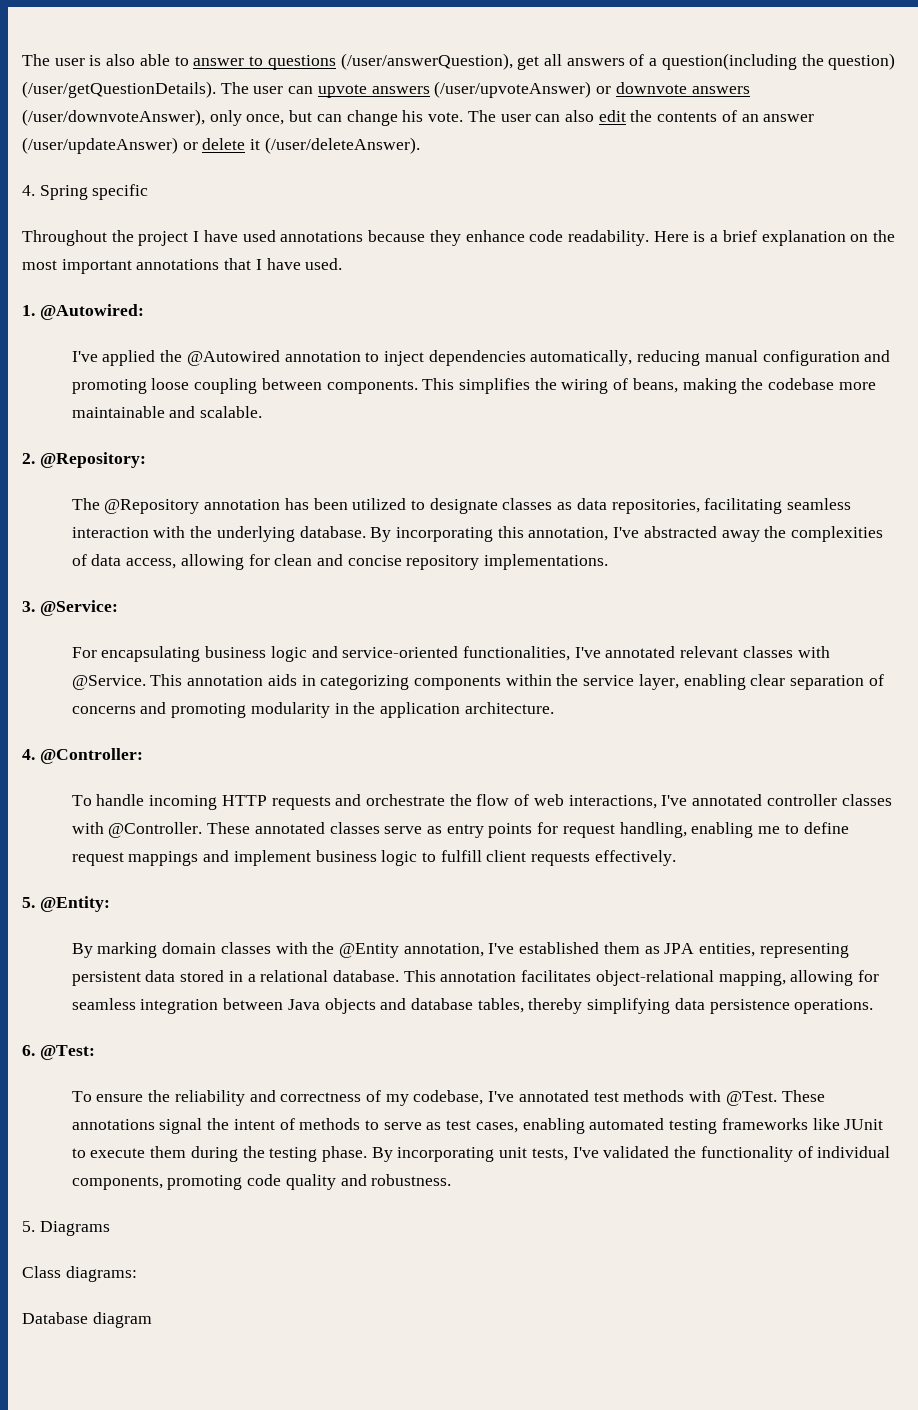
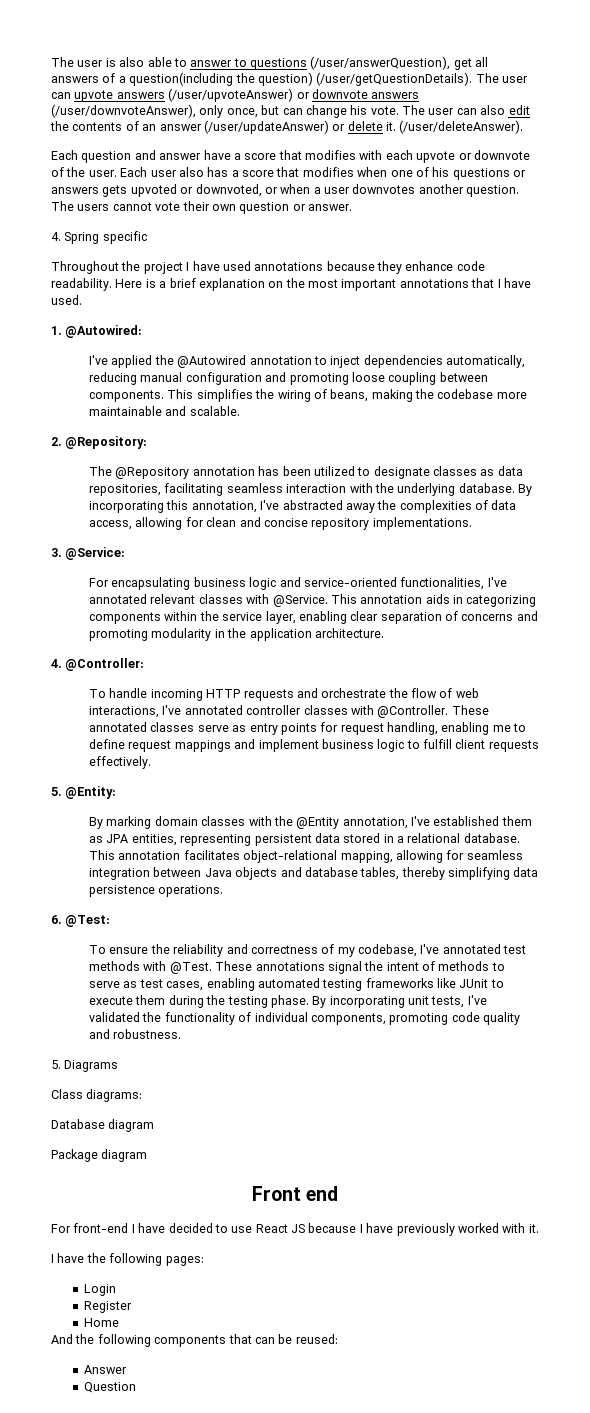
- The user can also edit the contents of an answer (/user/updateAnswer) or delete it (/user/deleteAnswer).
+ The user can also edit the contents of an answer (/user/updateAnswer) or delete it. (/user/deleteAnswer).
+ Each question and answer have a score that modifies with each upvote or downvote of the user. Each user also has a score that modifies when one of his questions or answers gets upvoted or downvoted, or when a user downvotes another question. The users cannot vote their own question or answer.
+ Package diagram
+ Front end
+ For front-end I have decided to use React JS because I have previously worked with it.
+ I have the following pages:
+ Login
+ Register
+ Home
+ And the following components that can be reused:
+ Answer
+ Question

